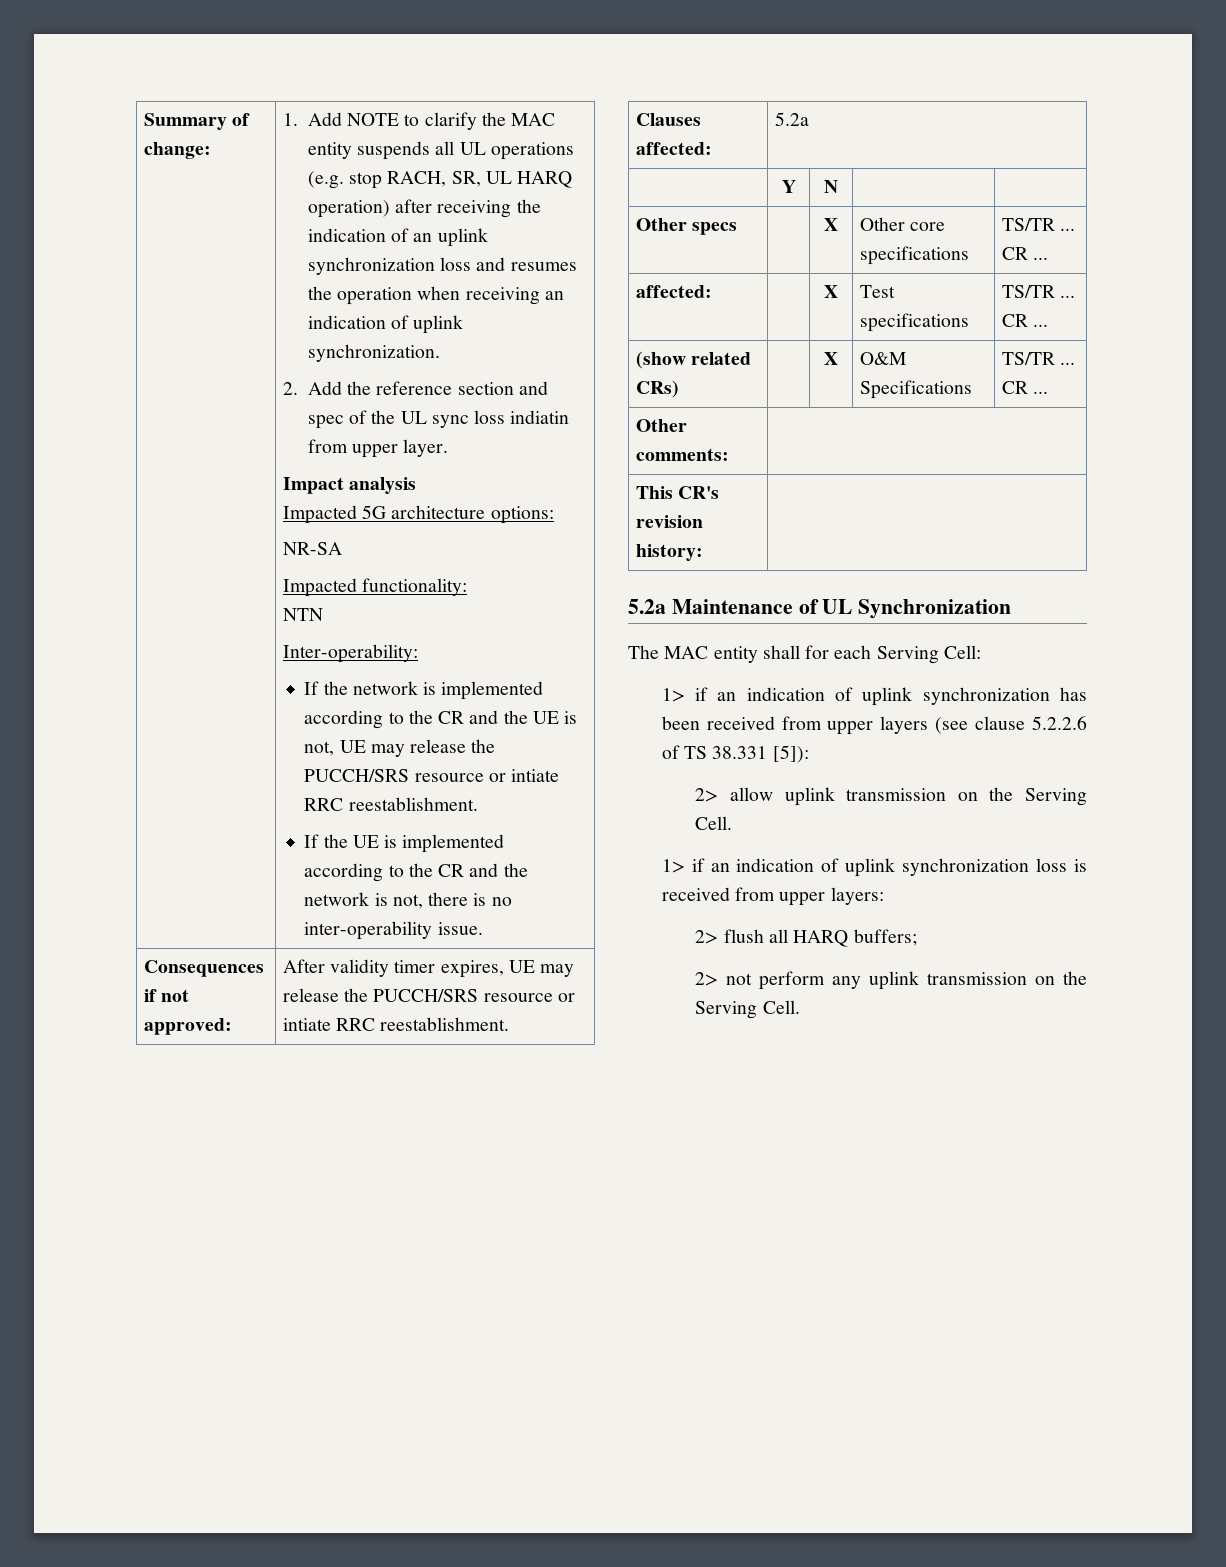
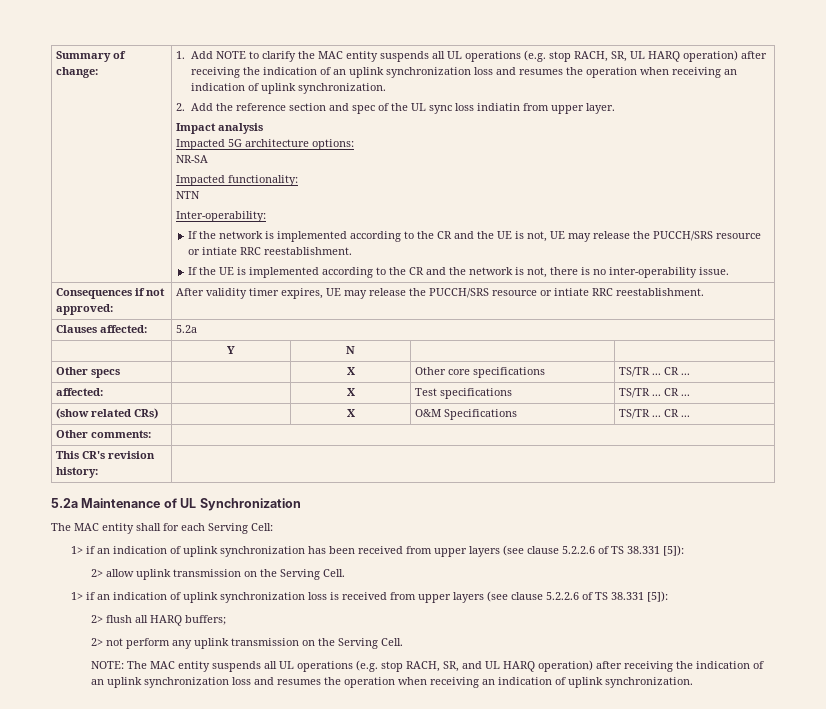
- 1> if an indication of uplink synchronization loss is received from upper layers:
+ 1> if an indication of uplink synchronization loss is received from upper layers (see clause 5.2.2.6 of TS 38.331 [5]):
+ NOTE: The MAC entity suspends all UL operations (e.g. stop RACH, SR, and UL HARQ operation) after receiving the indication of an uplink synchronization loss and resumes the operation when receiving an indication of uplink synchronization.

